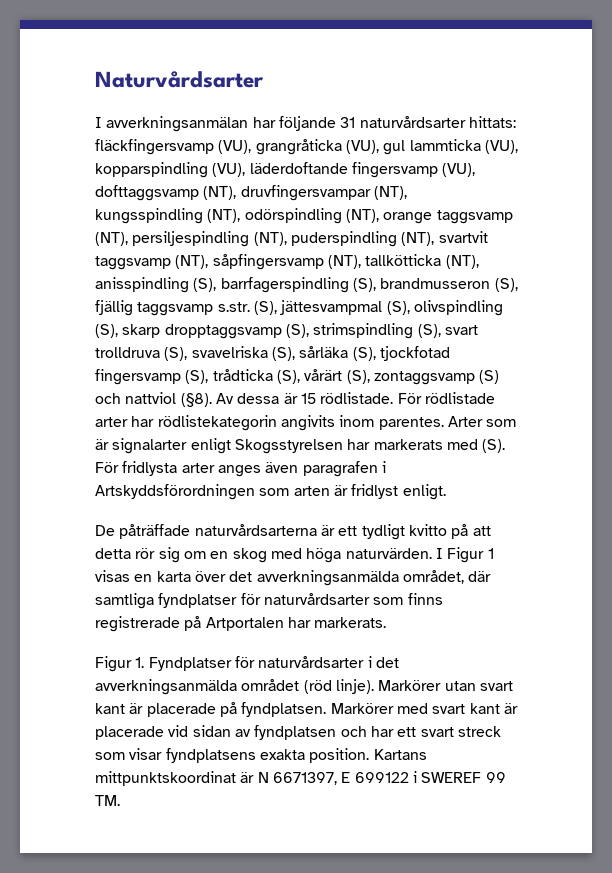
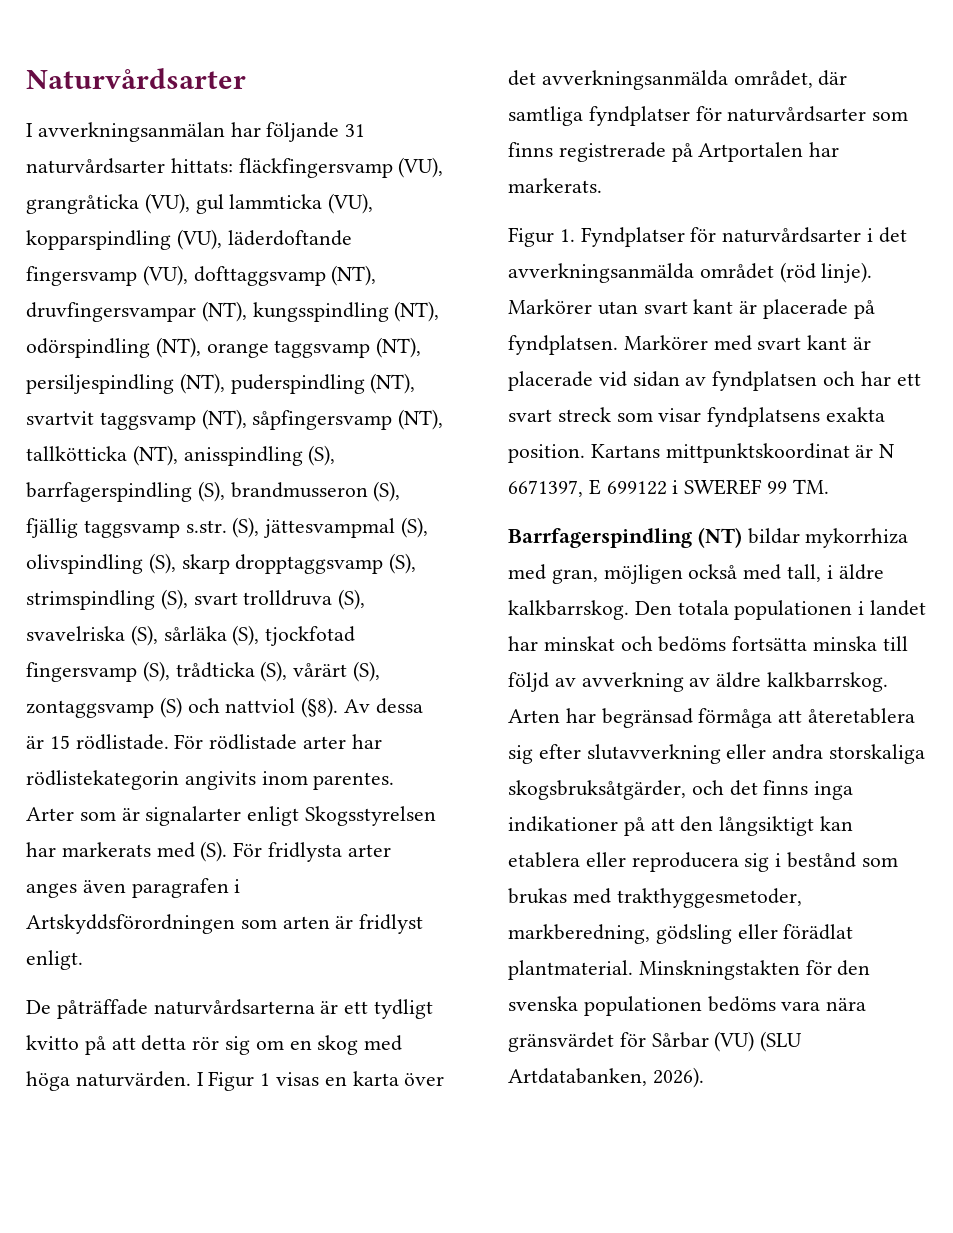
+ Barrfagerspindling (NT) bildar mykorrhiza med gran, möjligen också med tall, i äldre kalkbarrskog. Den totala populationen i landet har minskat och bedöms fortsätta minska till följd av avverkning av äldre kalkbarrskog. Arten har begränsad förmåga att återetablera sig efter slutavverkning eller andra storskaliga skogsbruksåtgärder, och det finns inga indikationer på att den långsiktigt kan etablera eller reproducera sig i bestånd som brukas med trakthyggesmetoder, markberedning, gödsling eller förädlat plantmaterial. Minskningstakten för den svenska populationen bedöms vara nära gränsvärdet för Sårbar (VU) (SLU Artdatabanken, 2026).

